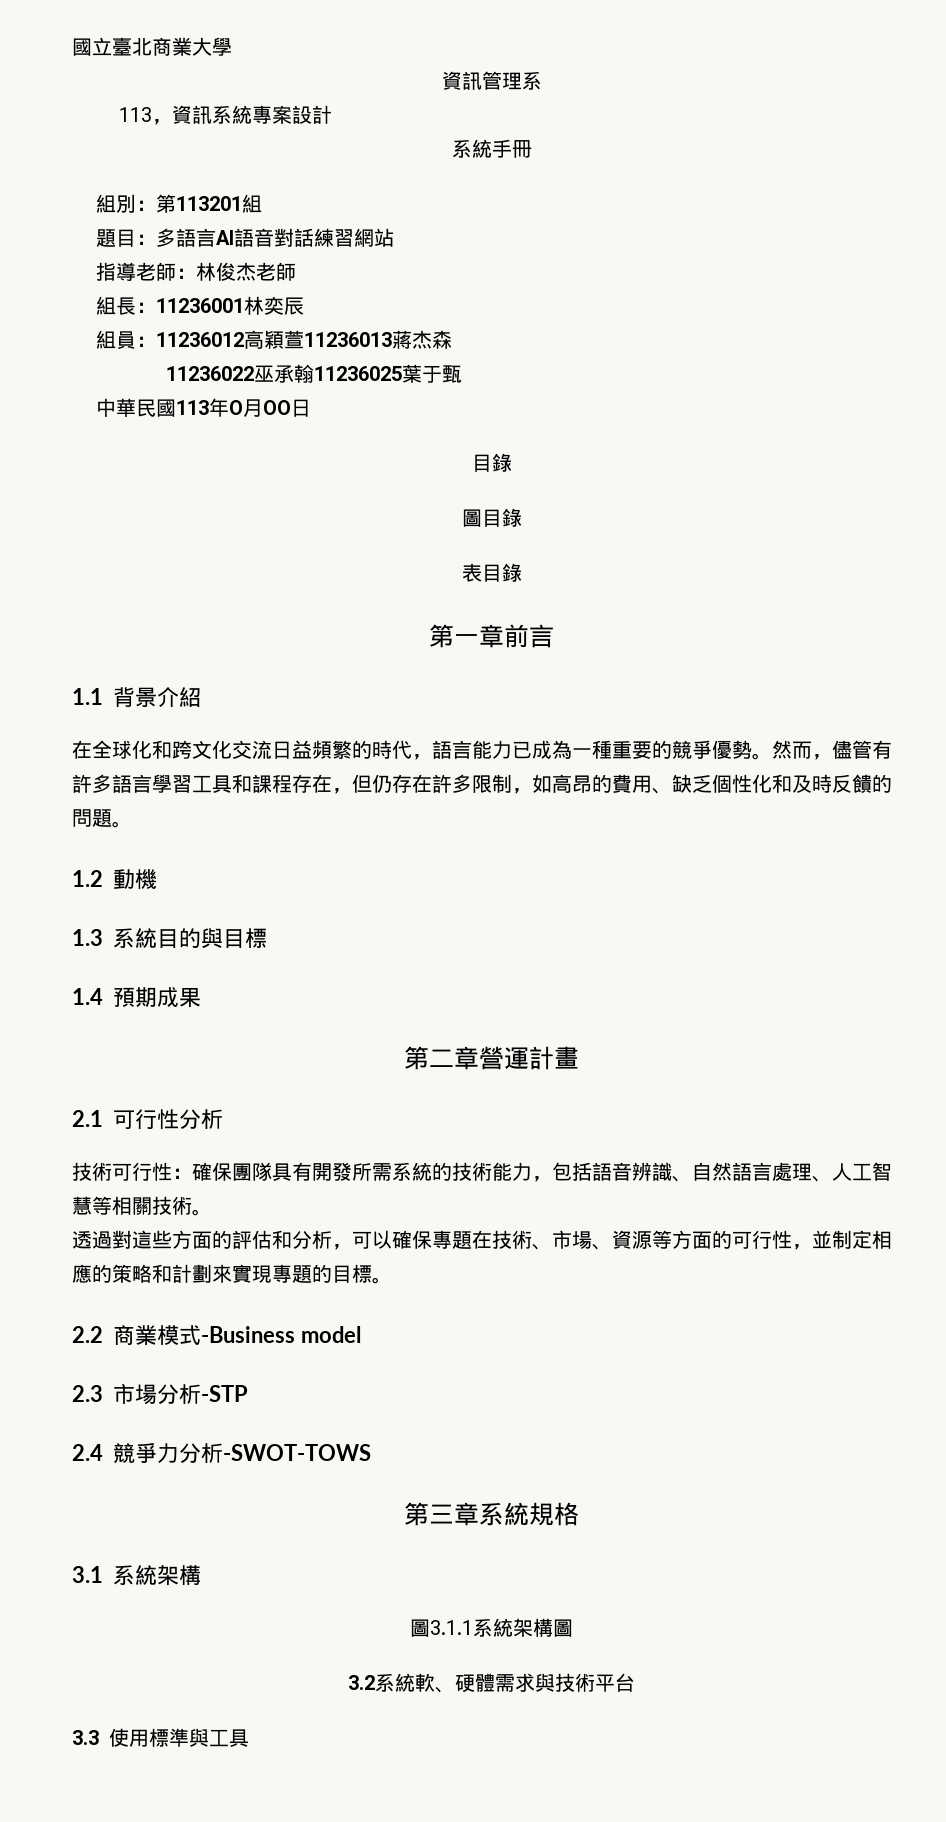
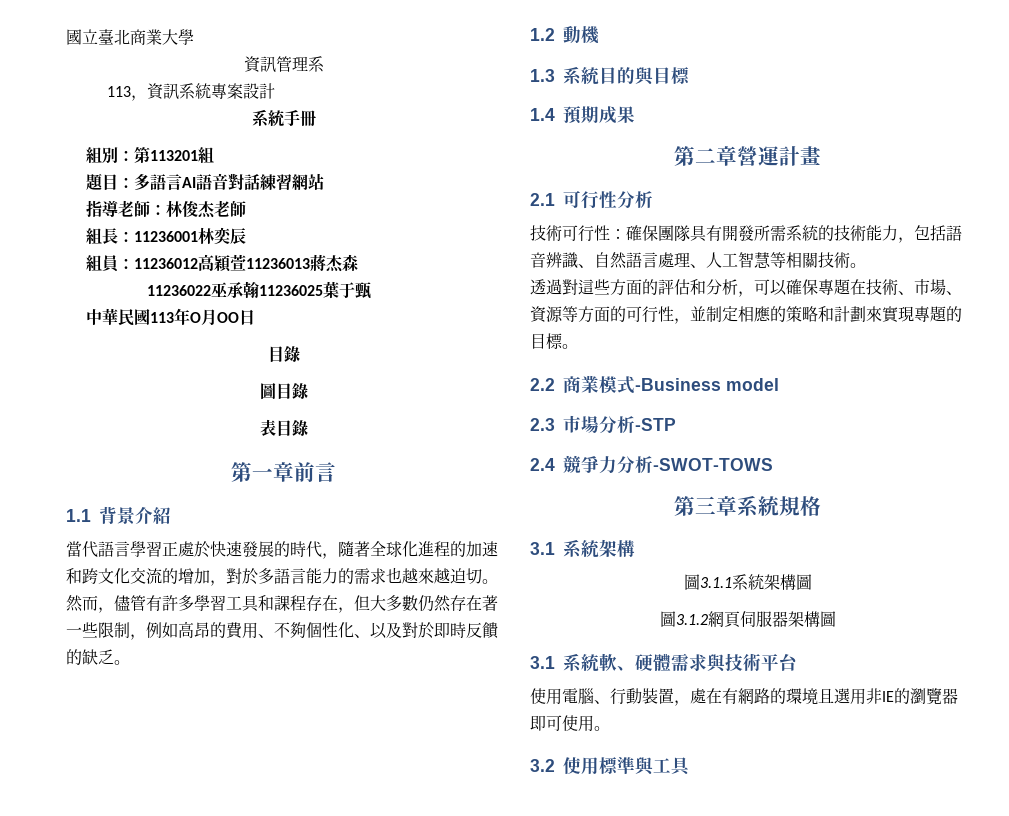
- 在全球化和跨文化交流日益頻繁的時代，語言能力已成為一種重要的競爭優勢。
+ 當代語言學習正處於快速發展的時代，隨著全球化進程的加速和跨文化交流的增加，對於多語言能力的需求也越來越迫切。
- 然而，儘管有許多語言學習工具和課程存在，但仍存在許多限制，如高昂的費用、缺乏個性化和及時反饋的問題。
+ 然而，儘管有許多學習工具和課程存在，但大多數仍然存在著一些限制，例如高昂的費用、不夠個性化、以及對於即時反饋的缺乏。
- 3.2系統軟、硬體需求與技術平台
+ 圖3.1.2網頁伺服器架構圖
+ 3.1系統軟、硬體需求與技術平台
- 3.3使用標準與工具
+ 使用電腦、行動裝置，處在有網路的環境且選用非IE的瀏覽器即可使用。
+ 3.2使用標準與工具

